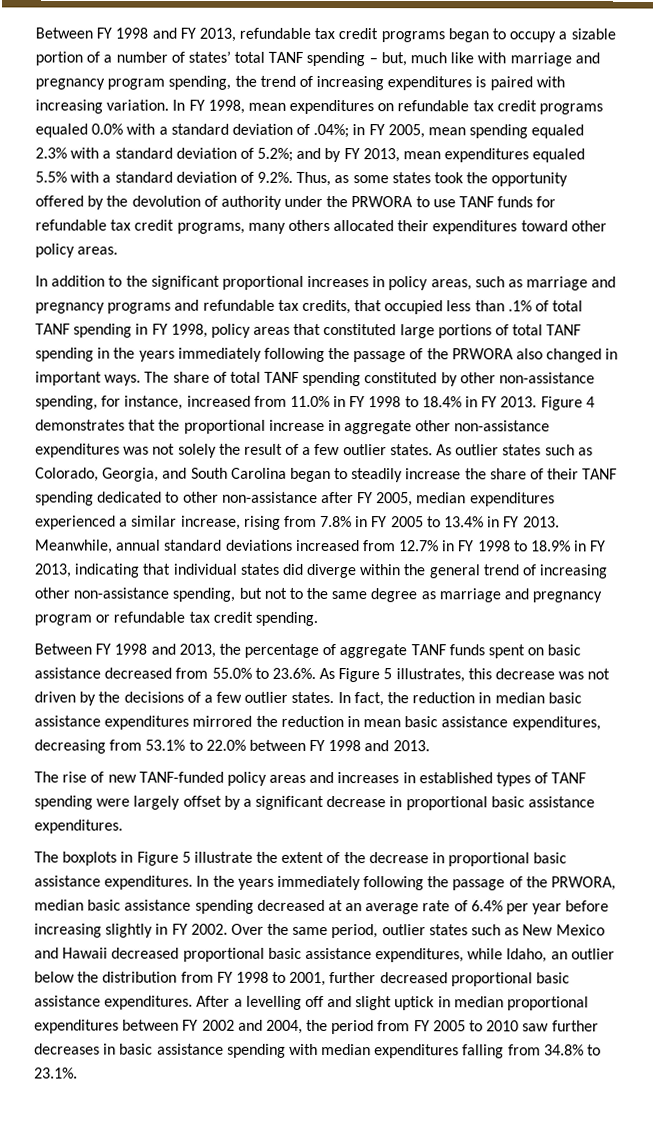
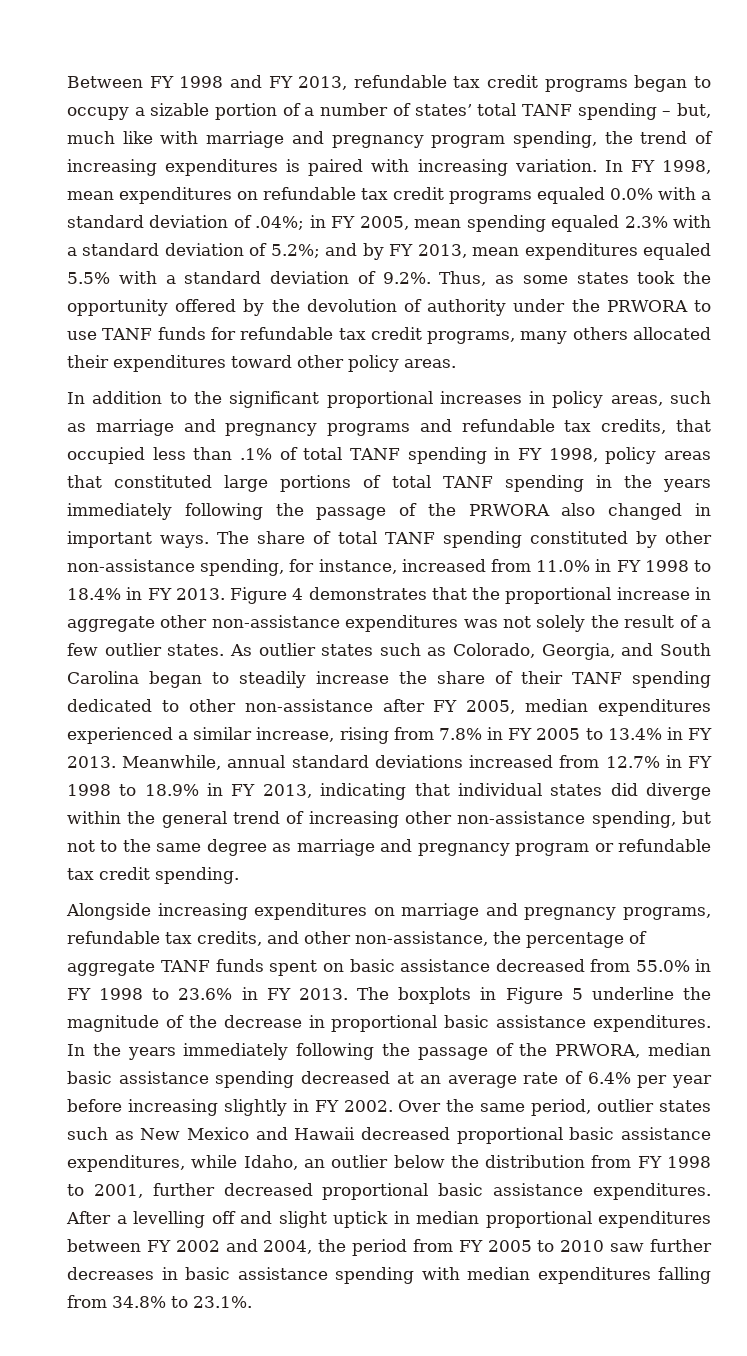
- Between FY 1998 and 2013, the percentage of aggregate TANF funds spent on basic assistance decreased from 55.0% to 23.6%. As Figure 5 illustrates, this decrease was not driven by the decisions of a few outlier states. In fact, the reduction in median basic assistance expenditures mirrored the reduction in mean basic assistance expenditures, decreasing from 53.1% to 22.0% between FY 1998 and 2013.
- The rise of new TANF-funded policy areas and increases in established types of TANF spending were largely offset by a significant decrease in proportional basic assistance expenditures.
- The boxplots in Figure 5 illustrate the extent of the decrease in proportional basic assistance expenditures.
+ Alongside increasing expenditures on marriage and pregnancy programs, refundable tax credits, and other non-assistance, the percentage of aggregate TANF funds spent on basic assistance decreased from 55.0% in FY 1998 to 23.6% in FY 2013. The boxplots in Figure 5 underline the magnitude of the decrease in proportional basic assistance expenditures.

